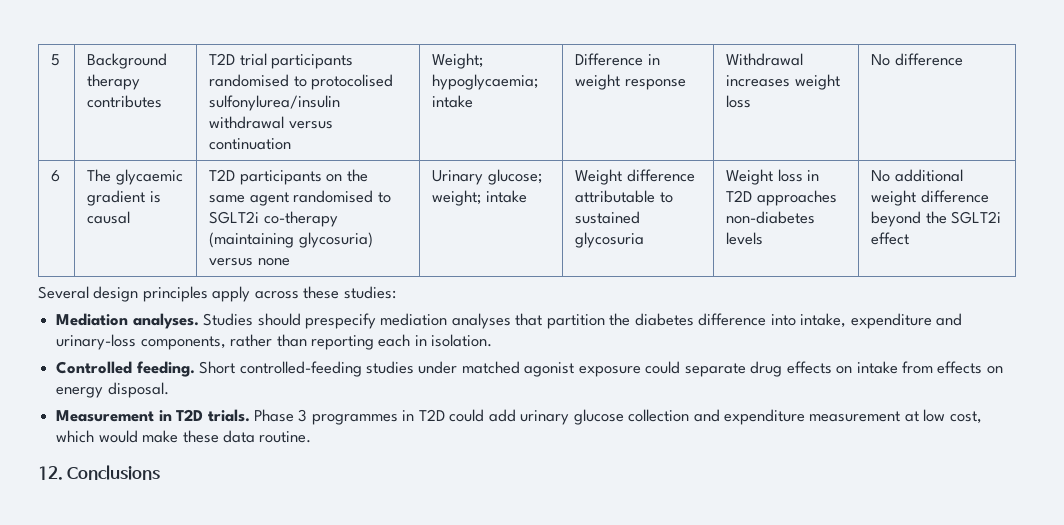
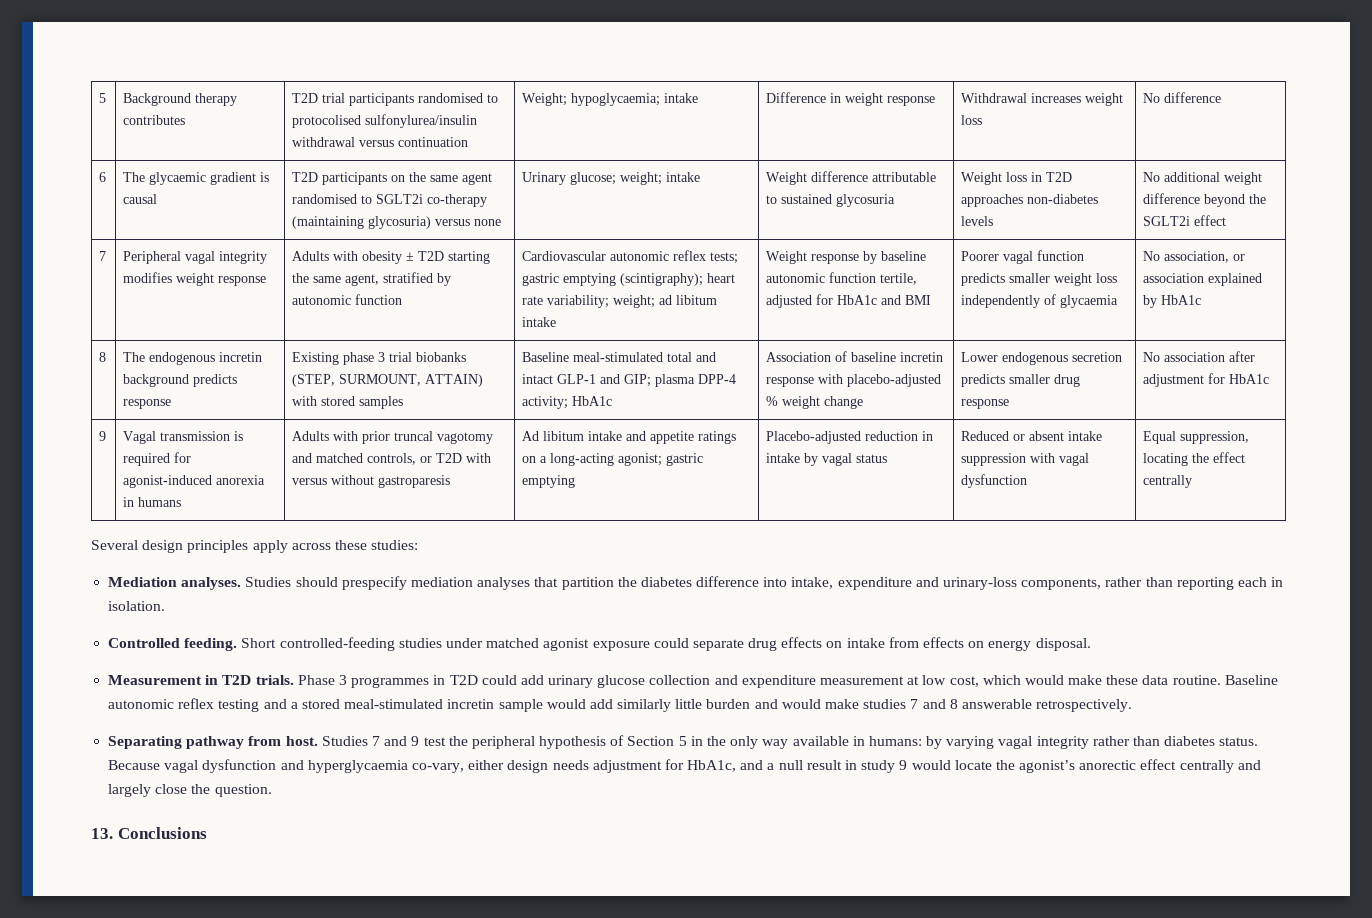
+ 7 | Peripheral vagal integrity modifies weight response | Adults with obesity ± T2D starting the same agent, stratified by autonomic function | Cardiovascular autonomic reflex tests; gastric emptying (scintigraphy); heart rate variability; weight; ad libitum intake | Weight response by baseline autonomic function tertile, adjusted for HbA1c and BMI | Poorer vagal function predicts smaller weight loss independently of glycaemia | No association, or association explained by HbA1c
+ 8 | The endogenous incretin background predicts response | Existing phase 3 trial biobanks (STEP, SURMOUNT, ATTAIN) with stored samples | Baseline meal-stimulated total and intact GLP-1 and GIP; plasma DPP-4 activity; HbA1c | Association of baseline incretin response with placebo-adjusted % weight change | Lower endogenous secretion predicts smaller drug response | No association after adjustment for HbA1c
+ 9 | Vagal transmission is required for agonist-induced anorexia in humans | Adults with prior truncal vagotomy and matched controls, or T2D with versus without gastroparesis | Ad libitum intake and appetite ratings on a long-acting agonist; gastric emptying | Placebo-adjusted reduction in intake by vagal status | Reduced or absent intake suppression with vagal dysfunction | Equal suppression, locating the effect centrally
- Phase 3 programmes in T2D could add urinary glucose collection and expenditure measurement at low cost, which would make these data routine.
- 12. Conclusions
+ Phase 3 programmes in T2D could add urinary glucose collection and expenditure measurement at low cost, which would make these data routine. Baseline autonomic reflex testing and a stored meal-stimulated incretin sample would add similarly little burden and would make studies 7 and 8 answerable retrospectively.
+ Separating pathway from host. Studies 7 and 9 test the peripheral hypothesis of Section 5 in the only way available in humans: by varying vagal integrity rather than diabetes status. Because vagal dysfunction and hyperglycaemia co-vary, either design needs adjustment for HbA1c, and a null result in study 9 would locate the agonist’s anorectic effect centrally and largely close the question.
+ 13. Conclusions

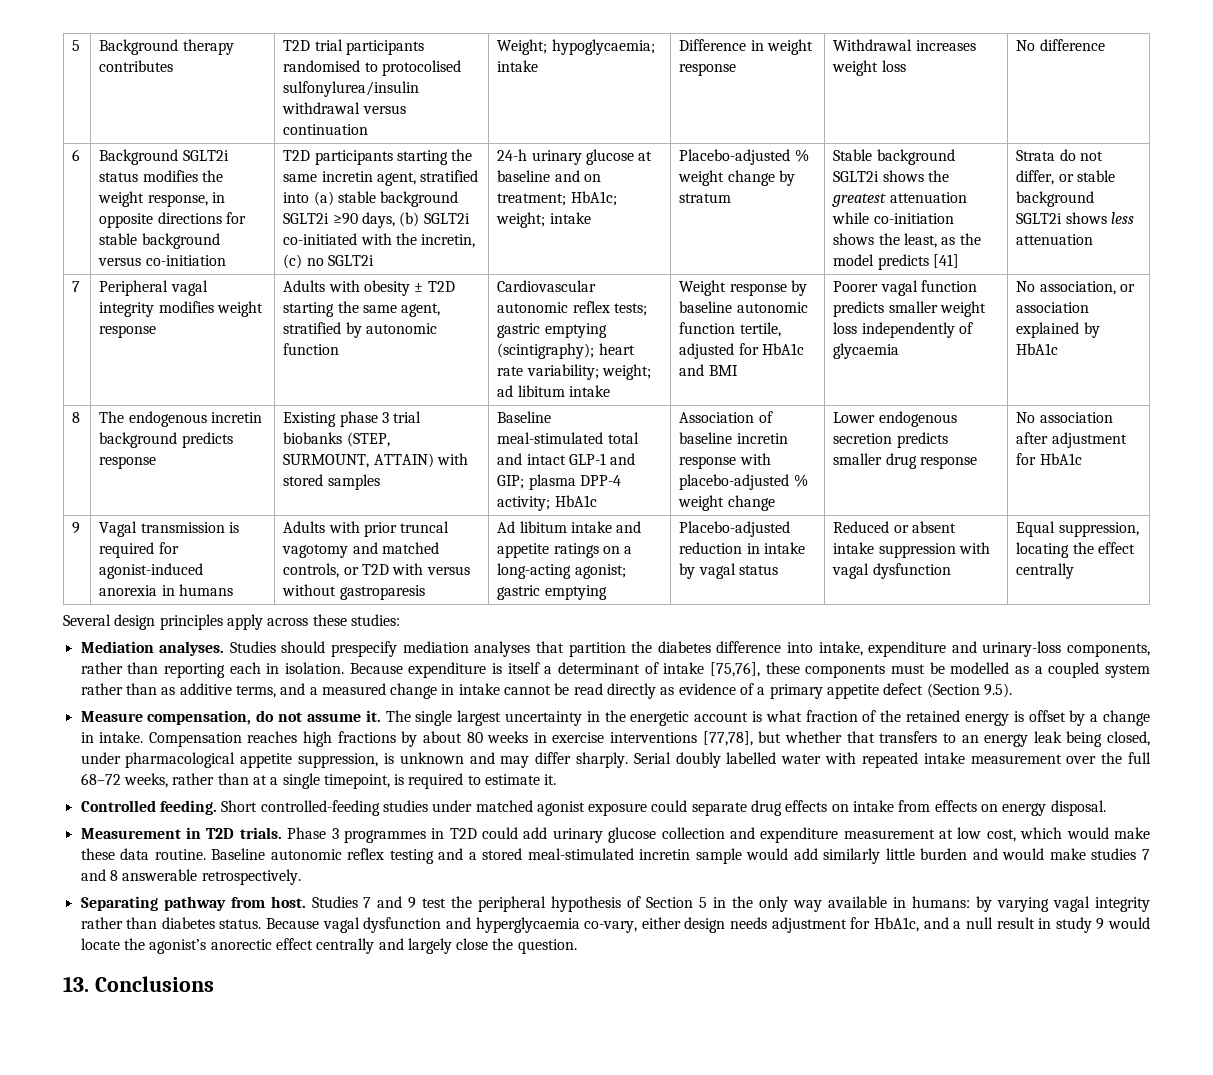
- The glycaemic gradient is causal
+ Background SGLT2i status modifies the weight response, in opposite directions for stable background versus co-initiation
- T2D participants on the same agent randomised to SGLT2i co-therapy (maintaining glycosuria) versus none | Urinary glucose; weight; intake | Weight difference attributable to sustained glycosuria | Weight loss in T2D approaches non-diabetes levels | No additional weight difference beyond the SGLT2i effect
+ T2D participants starting the same incretin agent, stratified into (a) stable background SGLT2i ≥90 days, (b) SGLT2i co-initiated with the incretin, (c) no SGLT2i | 24-h urinary glucose at baseline and on treatment; HbA1c; weight; intake | Placebo-adjusted % weight change by stratum | Stable background SGLT2i shows the greatest attenuation while co-initiation shows the least, as the model predicts [41] | Strata do not differ, or stable background SGLT2i shows less attenuation
+ Because expenditure is itself a determinant of intake [75,76], these components must be modelled as a coupled system rather than as additive terms, and a measured change in intake cannot be read directly as evidence of a primary appetite defect (Section 9.5).
+ Measure compensation, do not assume it. The single largest uncertainty in the energetic account is what fraction of the retained energy is offset by a change in intake. Compensation reaches high fractions by about 80 weeks in exercise interventions [77,78], but whether that transfers to an energy leak being closed, under pharmacological appetite suppression, is unknown and may differ sharply. Serial doubly labelled water with repeated intake measurement over the full 68–72 weeks, rather than at a single timepoint, is required to estimate it.

